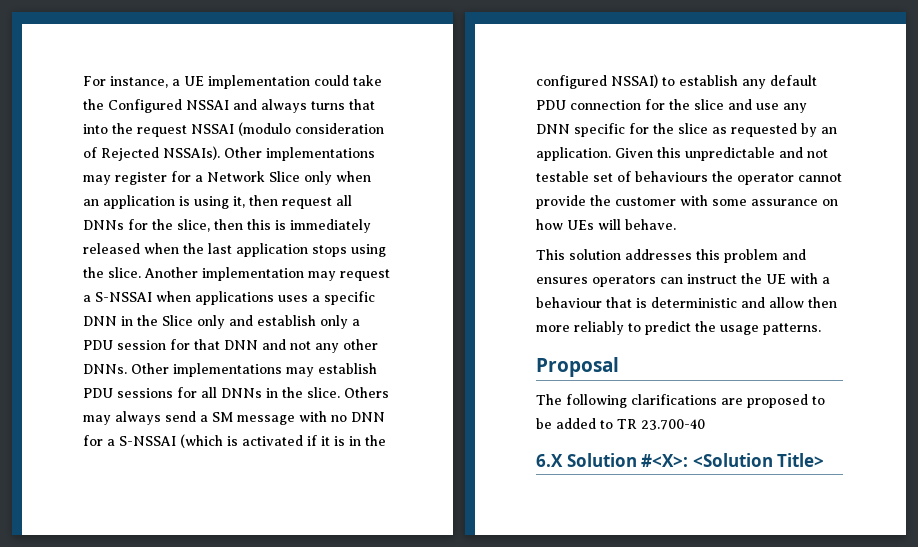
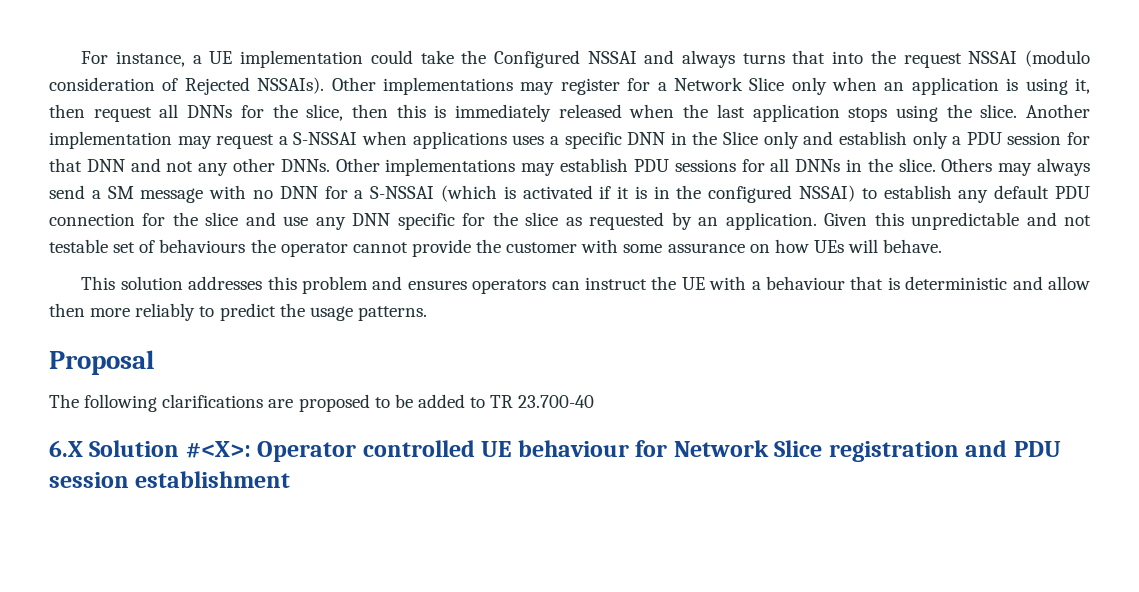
- 6.X Solution #<X>: <Solution Title>
+ 6.X Solution #<X>: Operator controlled UE behaviour for Network Slice registration and PDU session establishment

